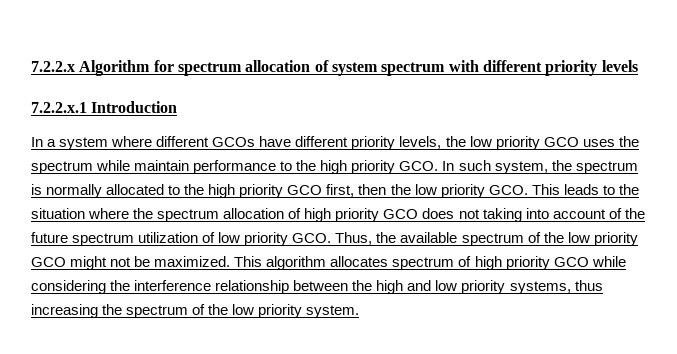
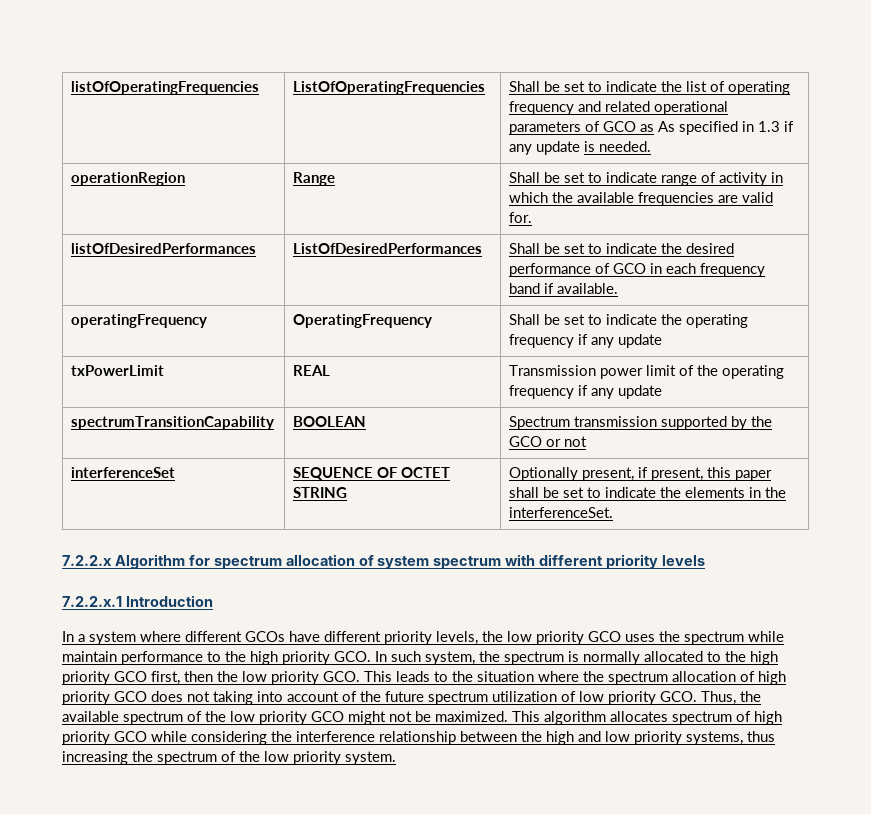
+ listOfOperatingFrequencies | ListOfOperatingFrequencies | Shall be set to indicate the list of operating frequency and related operational parameters of GCO as As specified in 1.3 if any update is needed.
+ operationRegion | Range | Shall be set to indicate range of activity in which the available frequencies are valid for.
+ listOfDesiredPerformances | ListOfDesiredPerformances | Shall be set to indicate the desired performance of GCO in each frequency band if available.
+ operatingFrequency | OperatingFrequency | Shall be set to indicate the operating frequency if any update
+ txPowerLimit | REAL | Transmission power limit of the operating frequency if any update
+ spectrumTransitionCapability | BOOLEAN | Spectrum transmission supported by the GCO or not
+ interferenceSet | SEQUENCE OF OCTET STRING | Optionally present, if present, this paper shall be set to indicate the elements in the interferenceSet.

